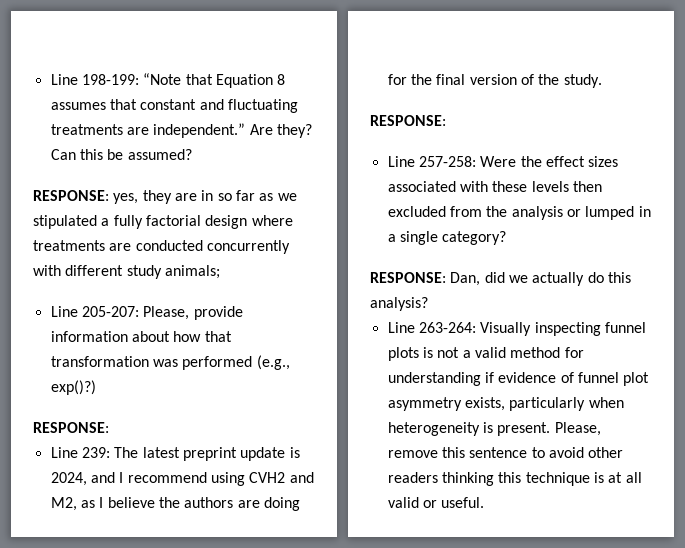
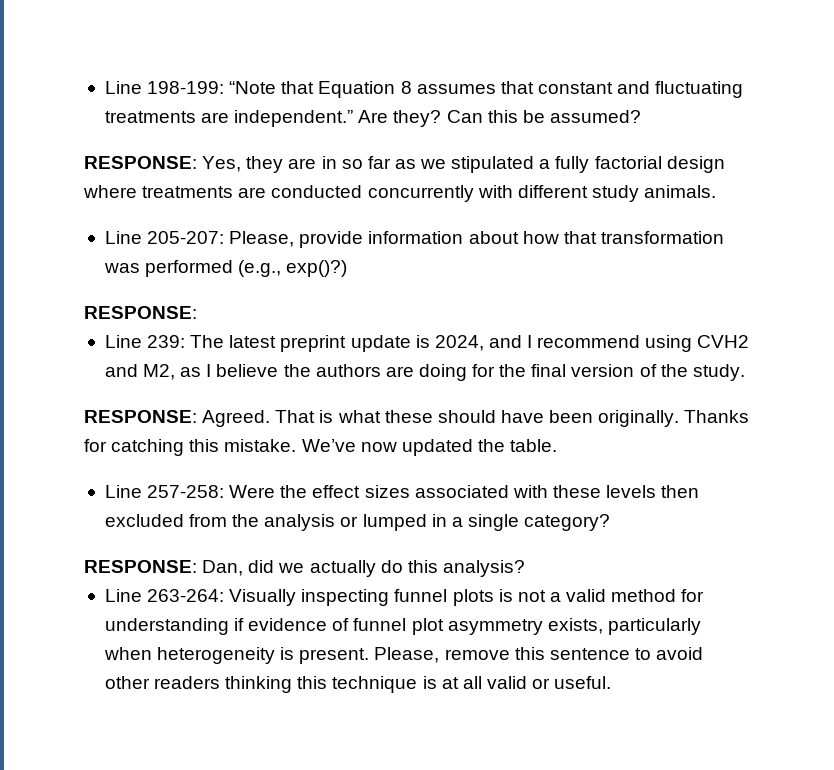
- RESPONSE: yes, they are in so far as we stipulated a fully factorial design where treatments are conducted concurrently with different study animals;
+ RESPONSE: Yes, they are in so far as we stipulated a fully factorial design where treatments are conducted concurrently with different study animals.
  Line 239: The latest preprint update is 2024, and I recommend using CVH2 and M2, as I believe the authors are doing for the final version of the study.
- RESPONSE:
+ RESPONSE: Agreed. That is what these should have been originally. Thanks for catching this mistake. We’ve now updated the table.

